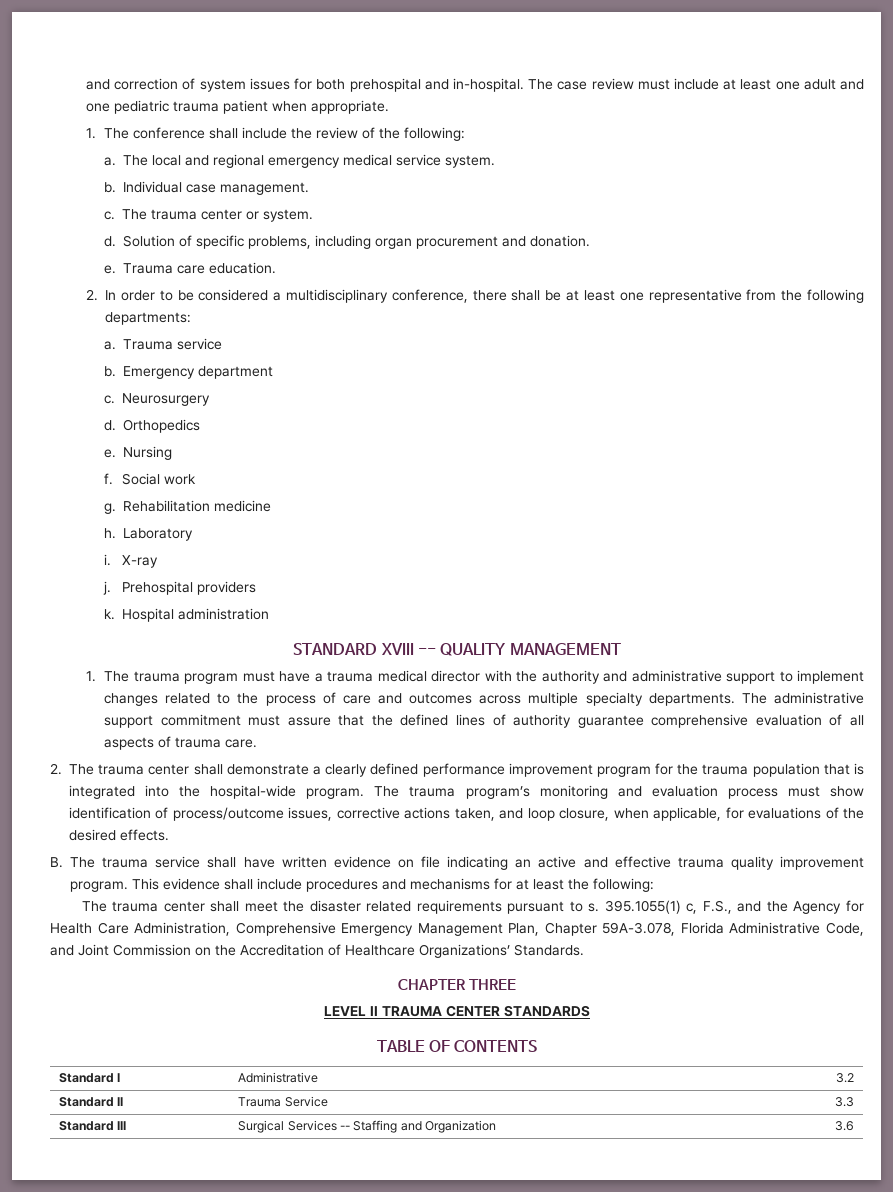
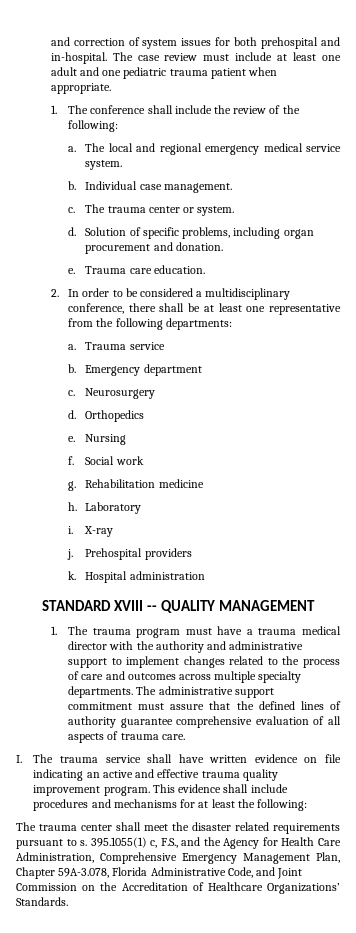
- 2. The trauma center shall demonstrate a clearly defined performance improvement program for the trauma population that is integrated into the hospital-wide program. The trauma program’s monitoring and evaluation process must show identification of process/outcome issues, corrective actions taken, and loop closure, when applicable, for evaluations of the desired effects.
- B. The trauma service shall have written evidence on file indicating an active and effective trauma quality improvement program.
+ I. The trauma service shall have written evidence on file indicating an active and effective trauma quality improvement program.
- CHAPTER THREE
- LEVEL II TRAUMA CENTER STANDARDS
- TABLE OF CONTENTS
- Standard I | Administrative | 3.2
- Standard II | Trauma Service | 3.3
- Standard III | Surgical Services -- Staffing and Organization | 3.6

